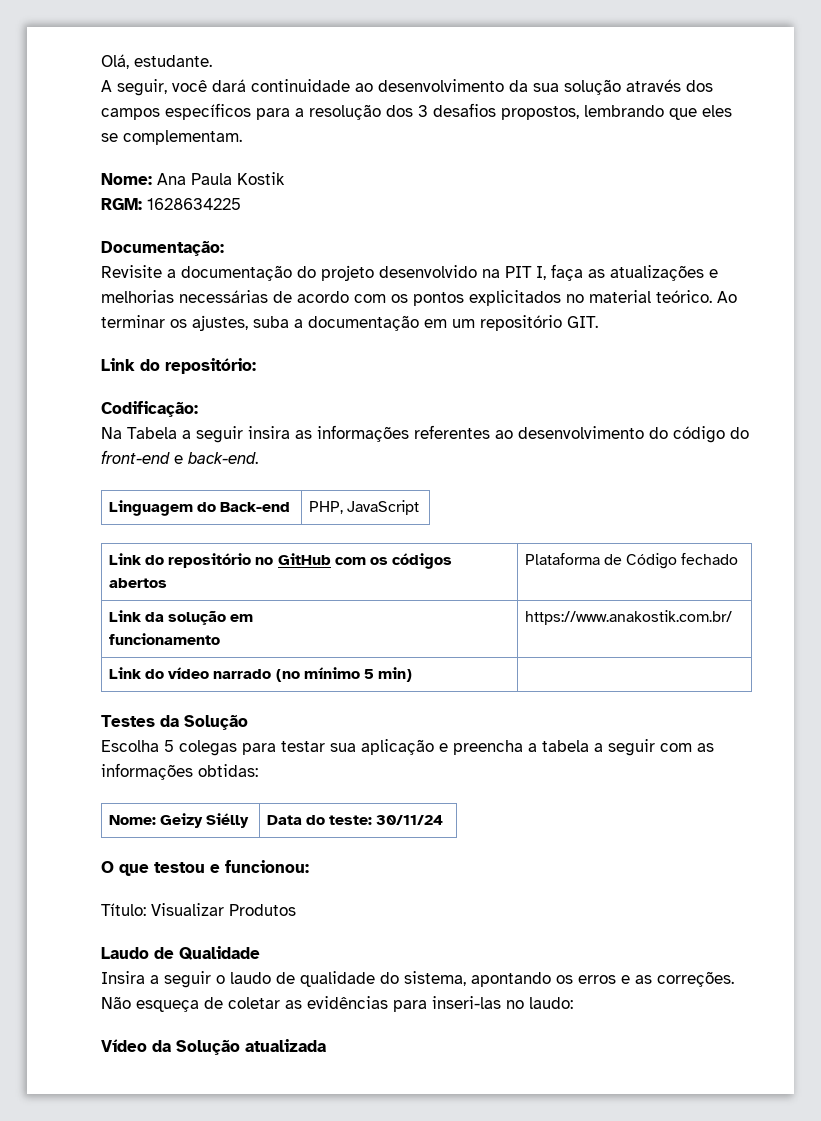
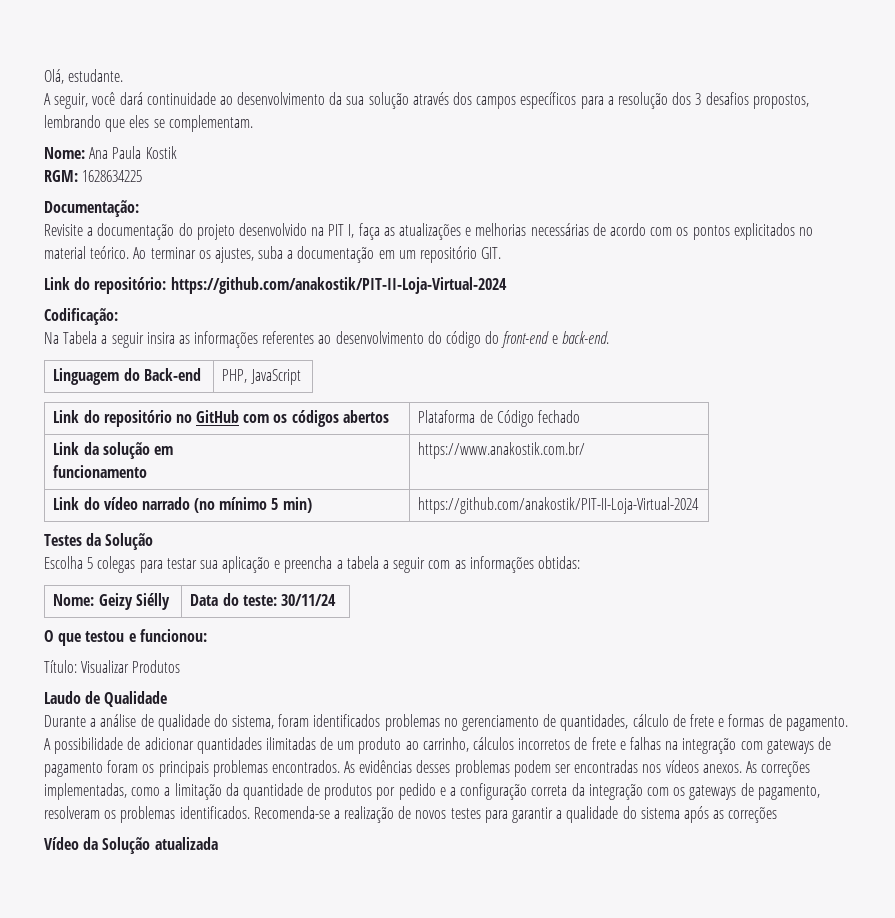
- Link do repositório:
+ Link do repositório: https://github.com/anakostik/PIT-II-Loja-Virtual-2024
- Link do vídeo narrado (no mínimo 5 min) |
+ Link do vídeo narrado (no mínimo 5 min) | https://github.com/anakostik/PIT-II-Loja-Virtual-2024
- Insira a seguir o laudo de qualidade do sistema, apontando os erros e as correções. Não esqueça de coletar as evidências para inseri-las no laudo:
+ Durante a análise de qualidade do sistema, foram identificados problemas no gerenciamento de quantidades, cálculo de frete e formas de pagamento. A possibilidade de adicionar quantidades ilimitadas de um produto ao carrinho, cálculos incorretos de frete e falhas na integração com gateways de pagamento foram os principais problemas encontrados. As evidências desses problemas podem ser encontradas nos vídeos anexos. As correções implementadas, como a limitação da quantidade de produtos por pedido e a configuração correta da integração com os gateways de pagamento, resolveram os problemas identificados. Recomenda-se a realização de novos testes para garantir a qualidade do sistema após as correções

